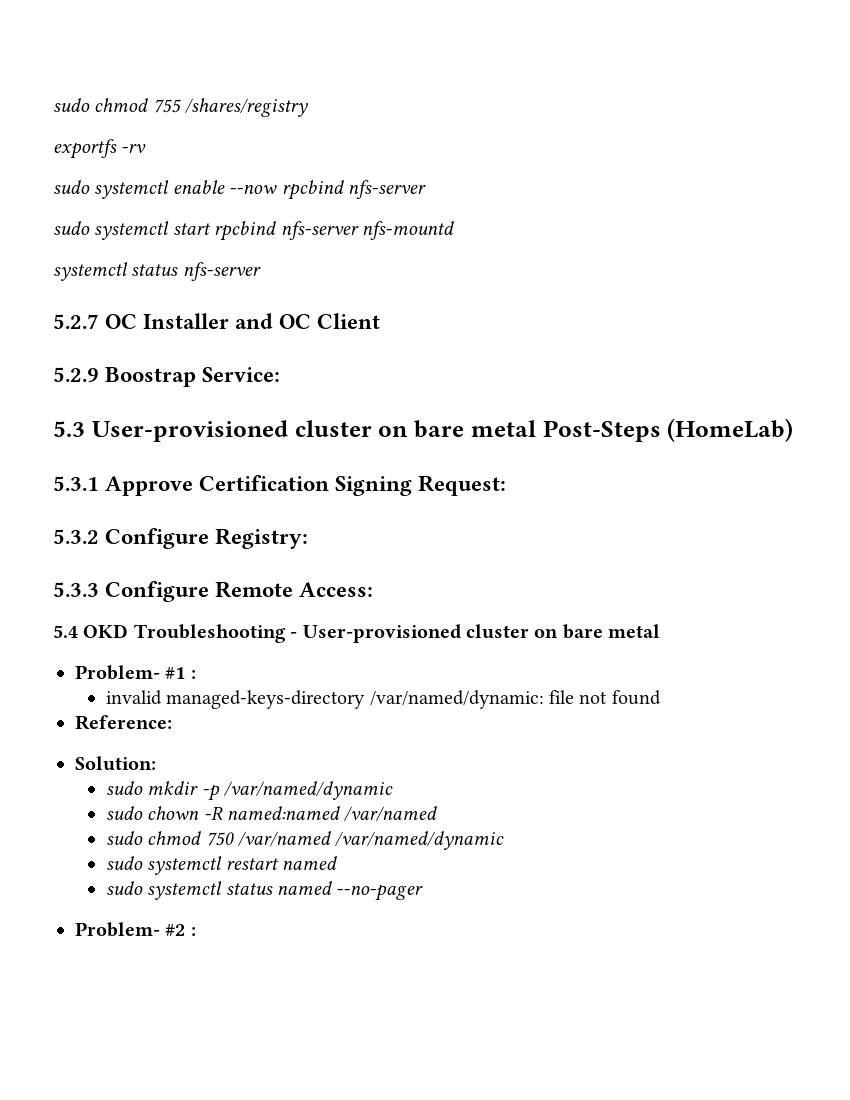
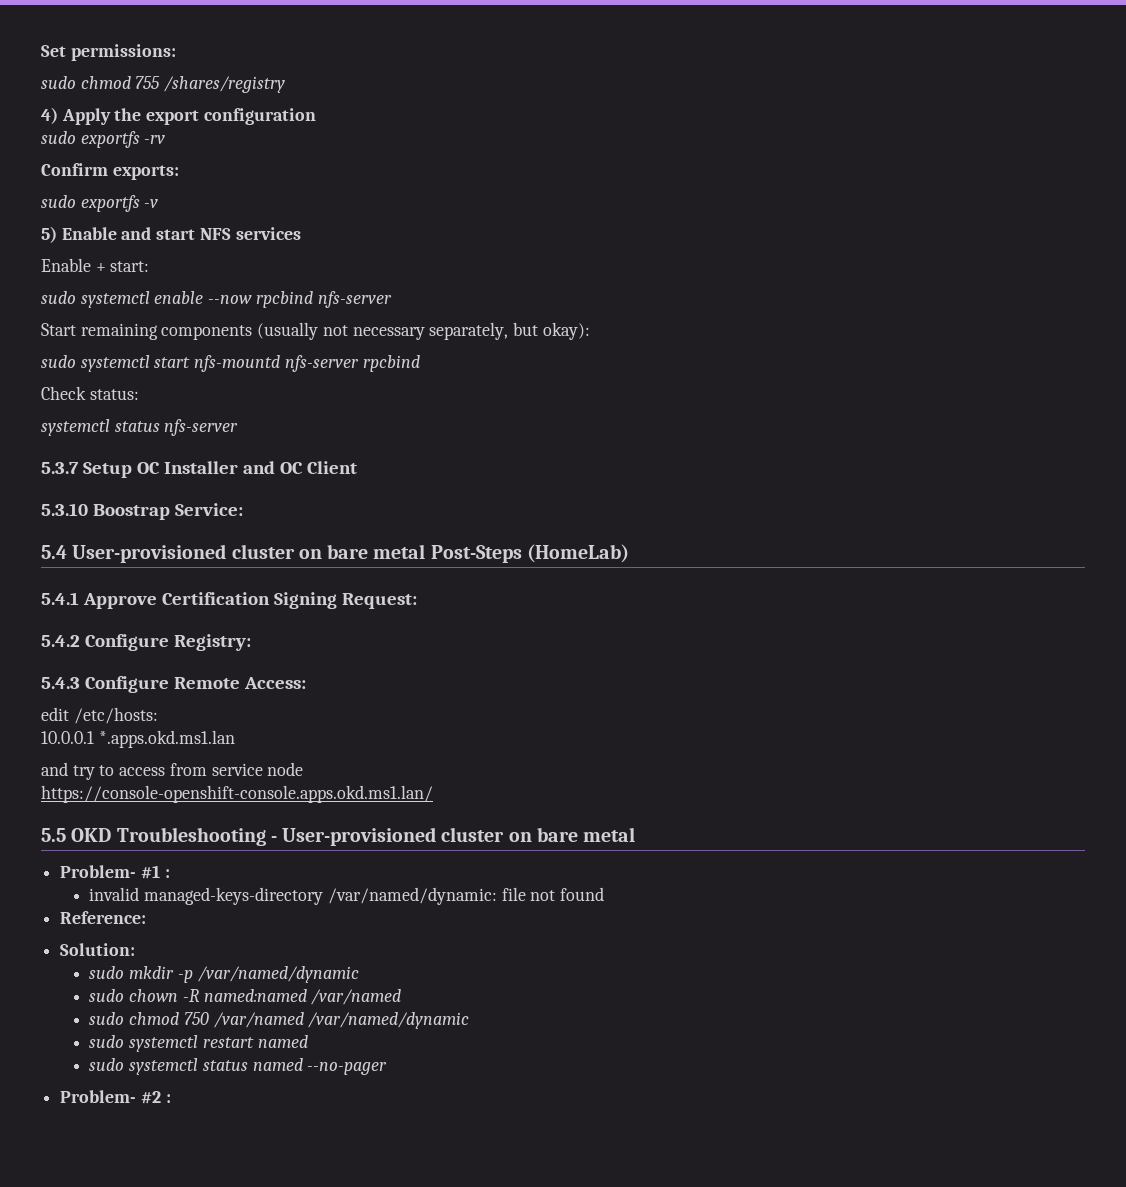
+ Set permissions:
- exportfs -rv
+ 4) Apply the export configuration
+ sudo exportfs -rv
+ Confirm exports:
+ sudo exportfs -v
+ 5) Enable and start NFS services
+ Enable + start:
+ Start remaining components (usually not necessary separately, but okay):
- sudo systemctl start rpcbind nfs-server nfs-mountd
+ sudo systemctl start nfs-mountd nfs-server rpcbind
+ Check status:
- 5.2.7 OC Installer and OC Client
+ 5.3.7 Setup OC Installer and OC Client
- 5.2.9 Boostrap Service:
+ 5.3.10 Boostrap Service:
- 5.3 User-provisioned cluster on bare metal Post-Steps (HomeLab)
+ 5.4 User-provisioned cluster on bare metal Post-Steps (HomeLab)
- 5.3.1 Approve Certification Signing Request:
+ 5.4.1 Approve Certification Signing Request:
- 5.3.2 Configure Registry:
+ 5.4.2 Configure Registry:
- 5.3.3 Configure Remote Access:
+ 5.4.3 Configure Remote Access:
- 5.4 OKD Troubleshooting - User-provisioned cluster on bare metal
+ edit /etc/hosts:
+ 10.0.0.1 *.apps.okd.ms1.lan
+ and try to access from service node
+ https://console-openshift-console.apps.okd.ms1.lan/
+ 5.5 OKD Troubleshooting - User-provisioned cluster on bare metal

